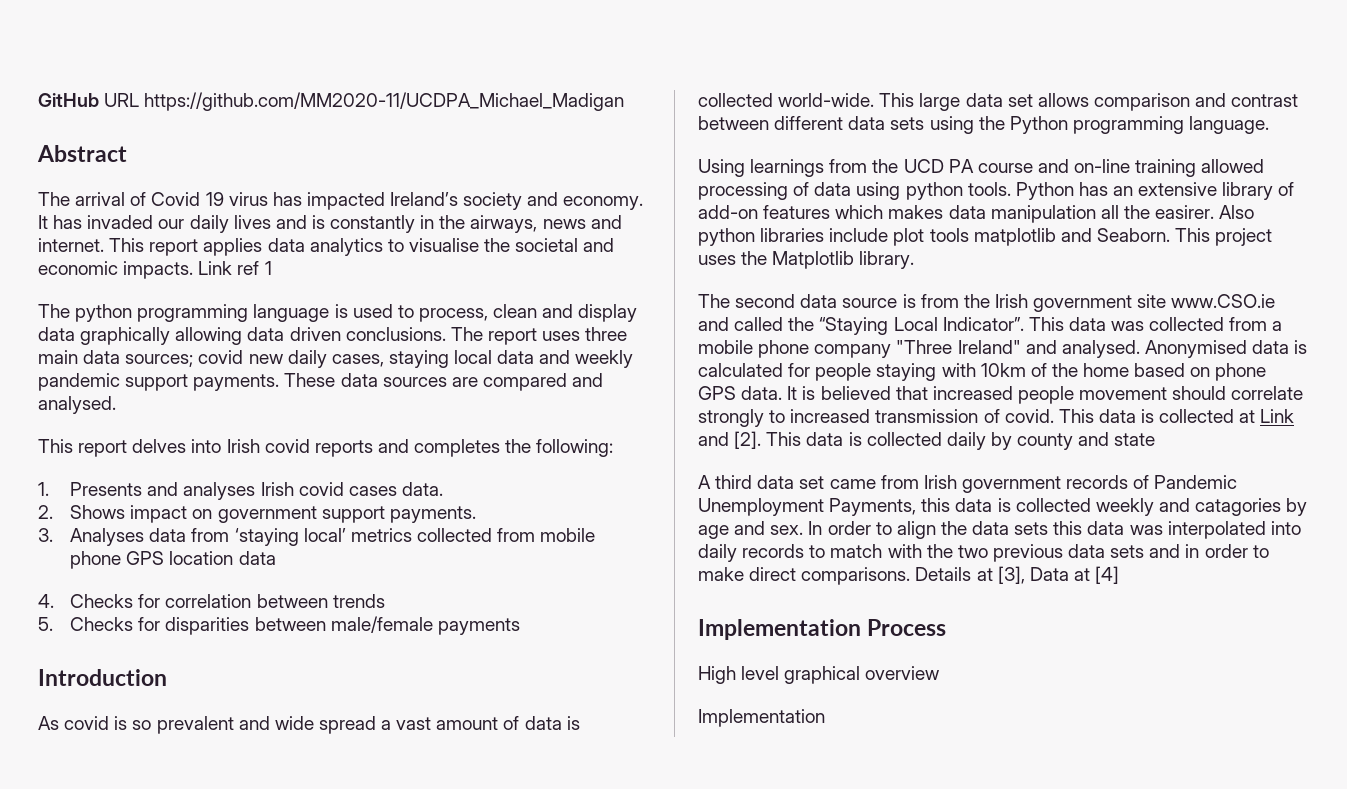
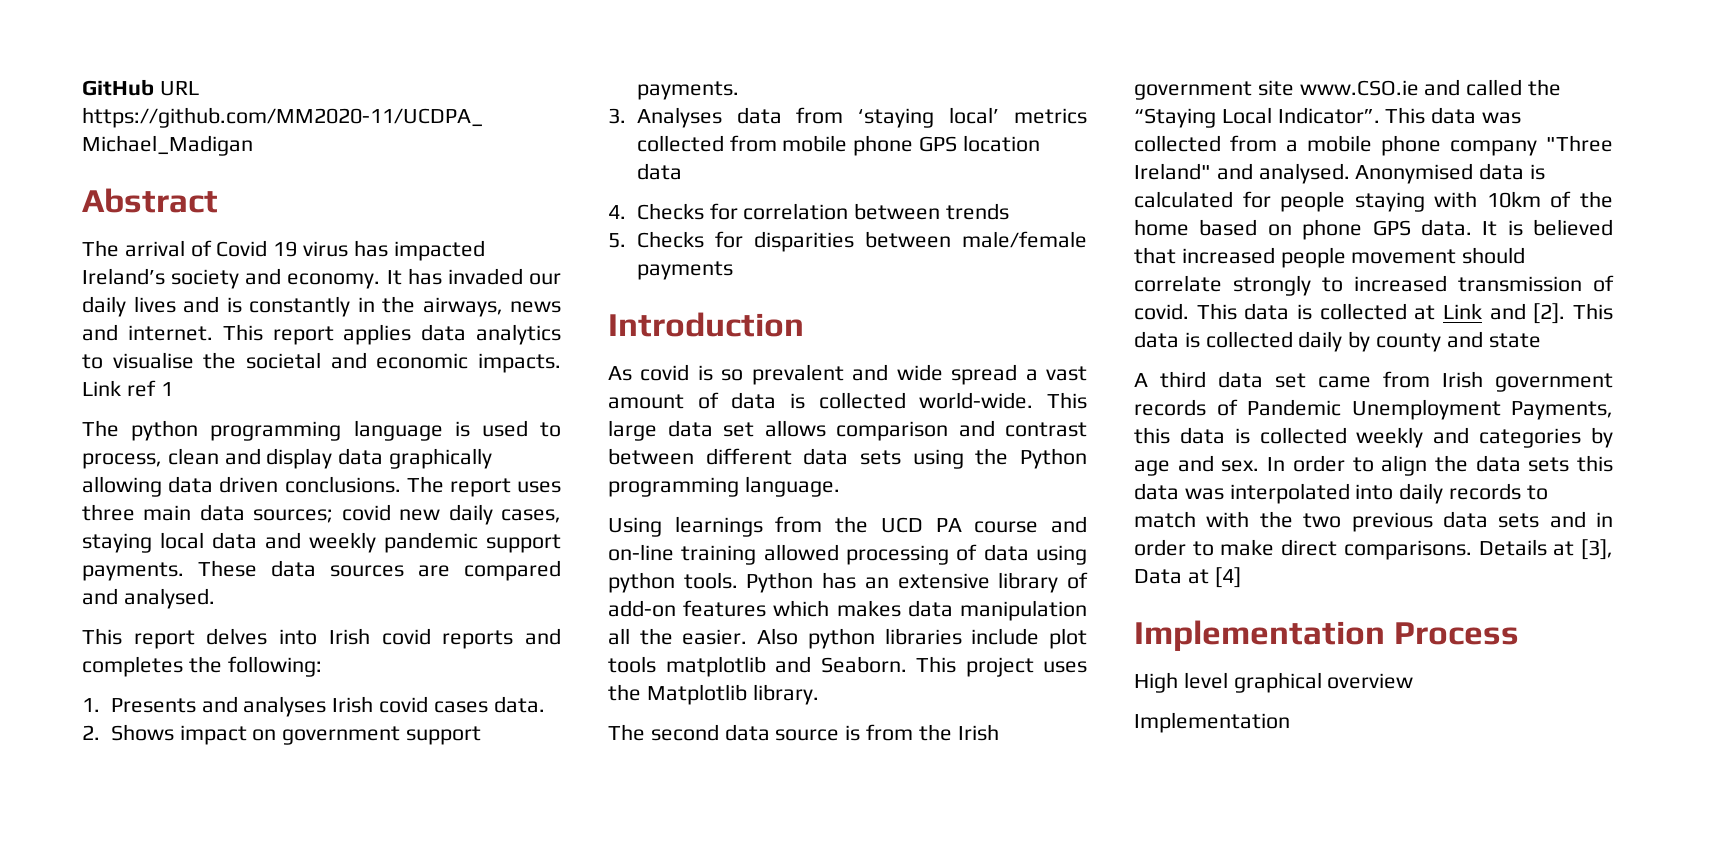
- Python has an extensive library of add-on features which makes data manipulation all the easirer.
+ Python has an extensive library of add-on features which makes data manipulation all the easier.
- A third data set came from Irish government records of Pandemic Unemployment Payments, this data is collected weekly and catagories by age and sex.
+ A third data set came from Irish government records of Pandemic Unemployment Payments, this data is collected weekly and categories by age and sex.

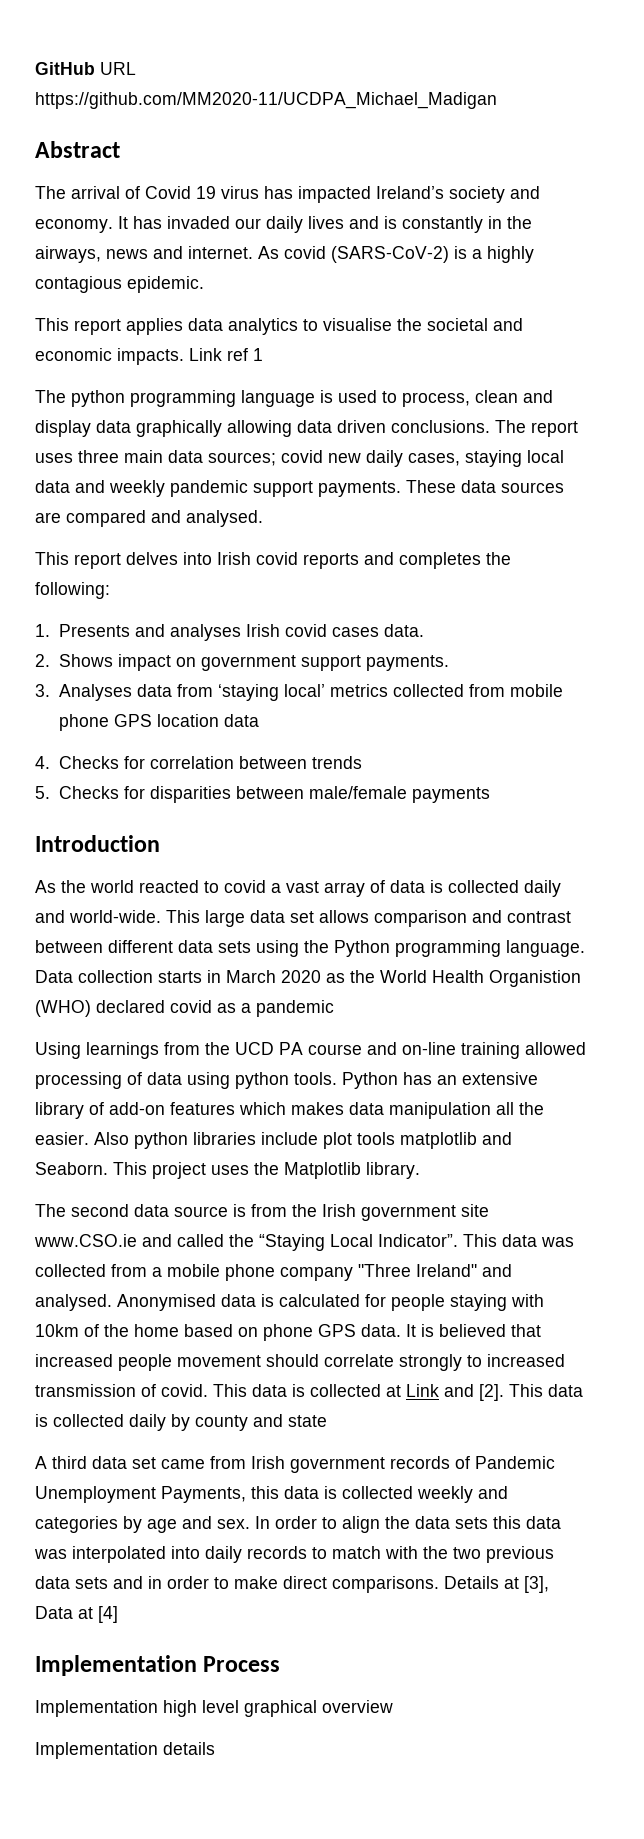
- It has invaded our daily lives and is constantly in the airways, news and internet. This report applies data analytics to visualise the societal and economic impacts.
+ It has invaded our daily lives and is constantly in the airways, news and internet. As covid (SARS-CoV-2) is a highly contagious epidemic.
+ This report applies data analytics to visualise the societal and economic impacts.
- As covid is so prevalent and wide spread a vast amount of data is collected world-wide.
+ As the world reacted to covid a vast array of data is collected daily and world-wide.
+ Data collection starts in March 2020 as the World Health Organistion (WHO) declared covid as a pandemic
- High level graphical overview
- Implementation
+ Implementation high level graphical overview
+ Implementation details

